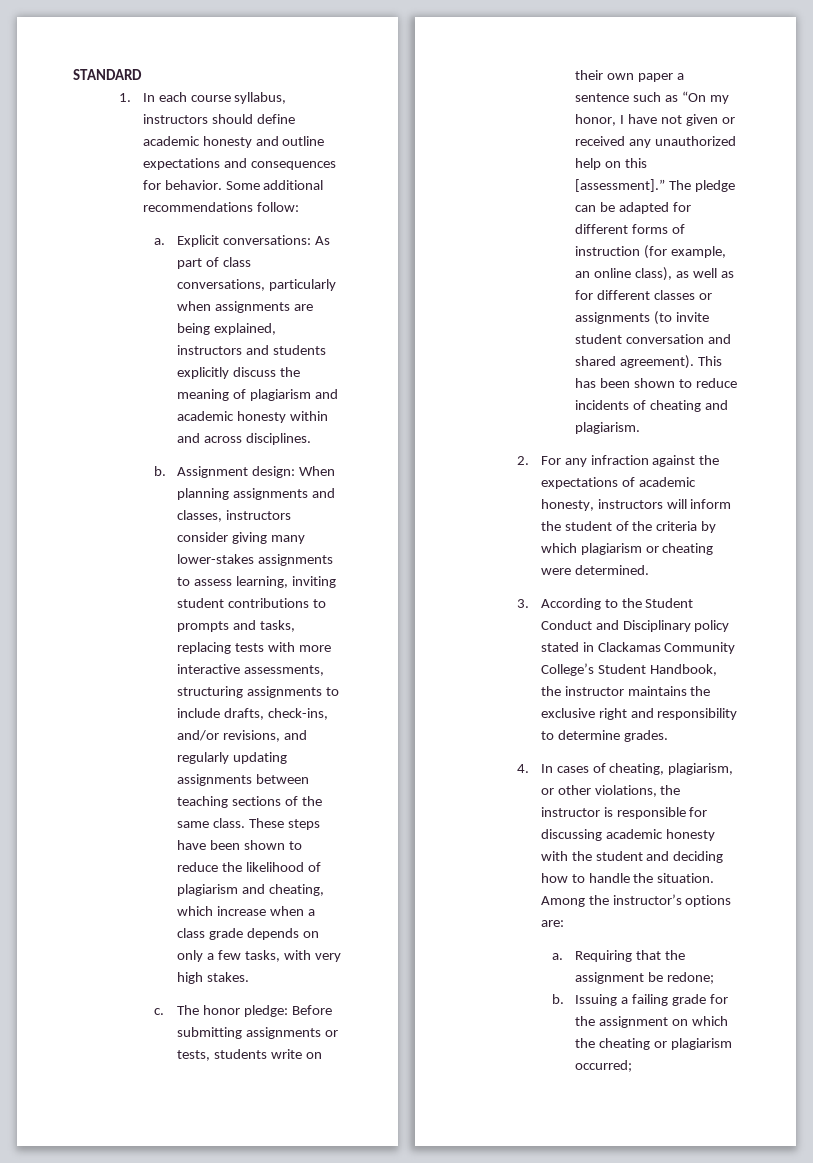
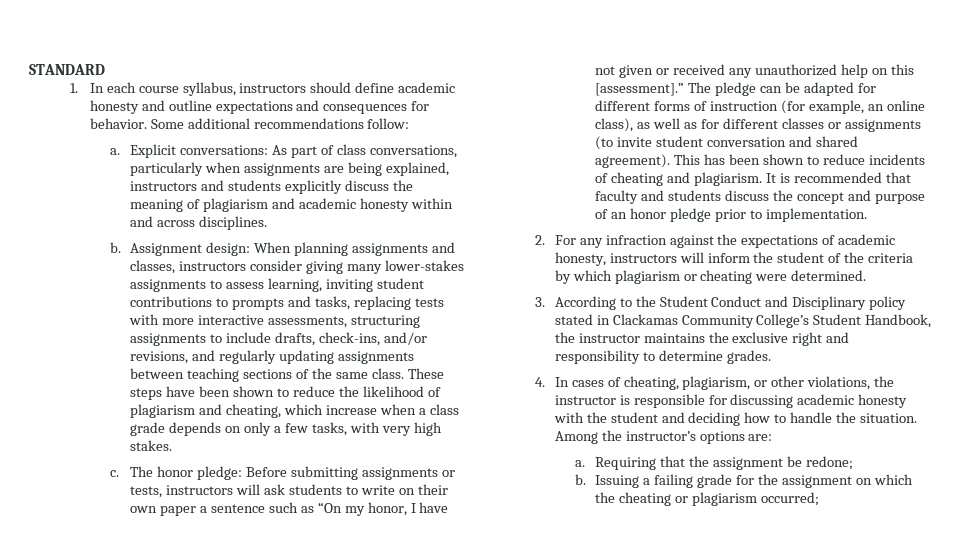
- The honor pledge: Before submitting assignments or tests, students write on their own paper a sentence such as “On my honor, I have not given or received any unauthorized help on this [assessment].”
+ The honor pledge: Before submitting assignments or tests, instructors will ask students to write on their own paper a sentence such as “On my honor, I have not given or received any unauthorized help on this [assessment].”
+ It is recommended that faculty and students discuss the concept and purpose of an honor pledge prior to implementation.

